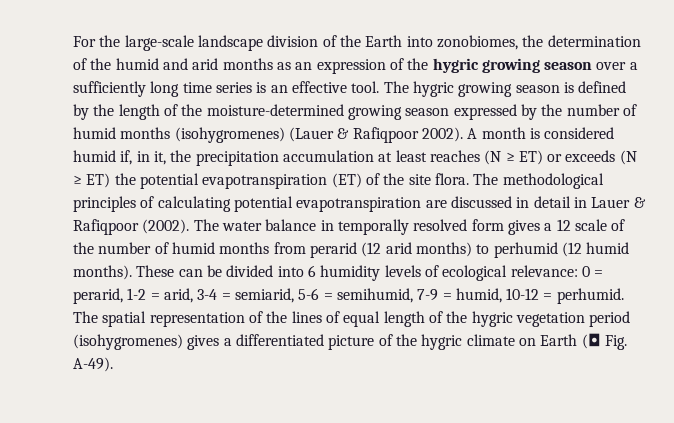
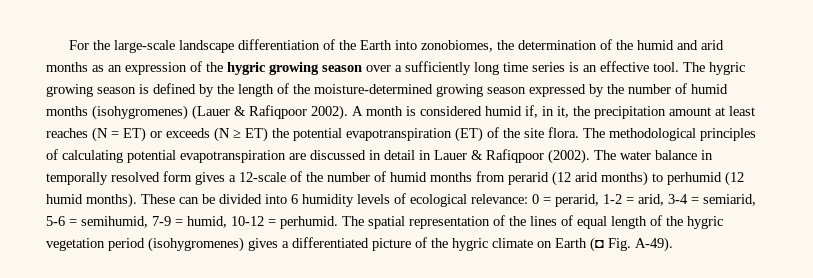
- For the large-scale landscape division of the Earth into zonobiomes, the determination of the humid and arid months as an expression of the hygric growing season over a sufficiently long time series is an effective tool.
+ For the large-scale landscape differentiation of the Earth into zonobiomes, the determination of the humid and arid months as an expression of the hygric growing season over a sufficiently long time series is an effective tool.
- A month is considered humid if, in it, the precipitation accumulation at least reaches (N ≥ ET) or exceeds (N ≥ ET) the potential evapotranspiration (ET) of the site flora.
+ A month is considered humid if, in it, the precipitation amount at least reaches (N = ET) or exceeds (N ≥ ET) the potential evapotranspiration (ET) of the site flora.
- The water balance in temporally resolved form gives a 12 scale of the number of humid months from perarid (12 arid months) to perhumid (12 humid months).
+ The water balance in temporally resolved form gives a 12-scale of the number of humid months from perarid (12 arid months) to perhumid (12 humid months).

